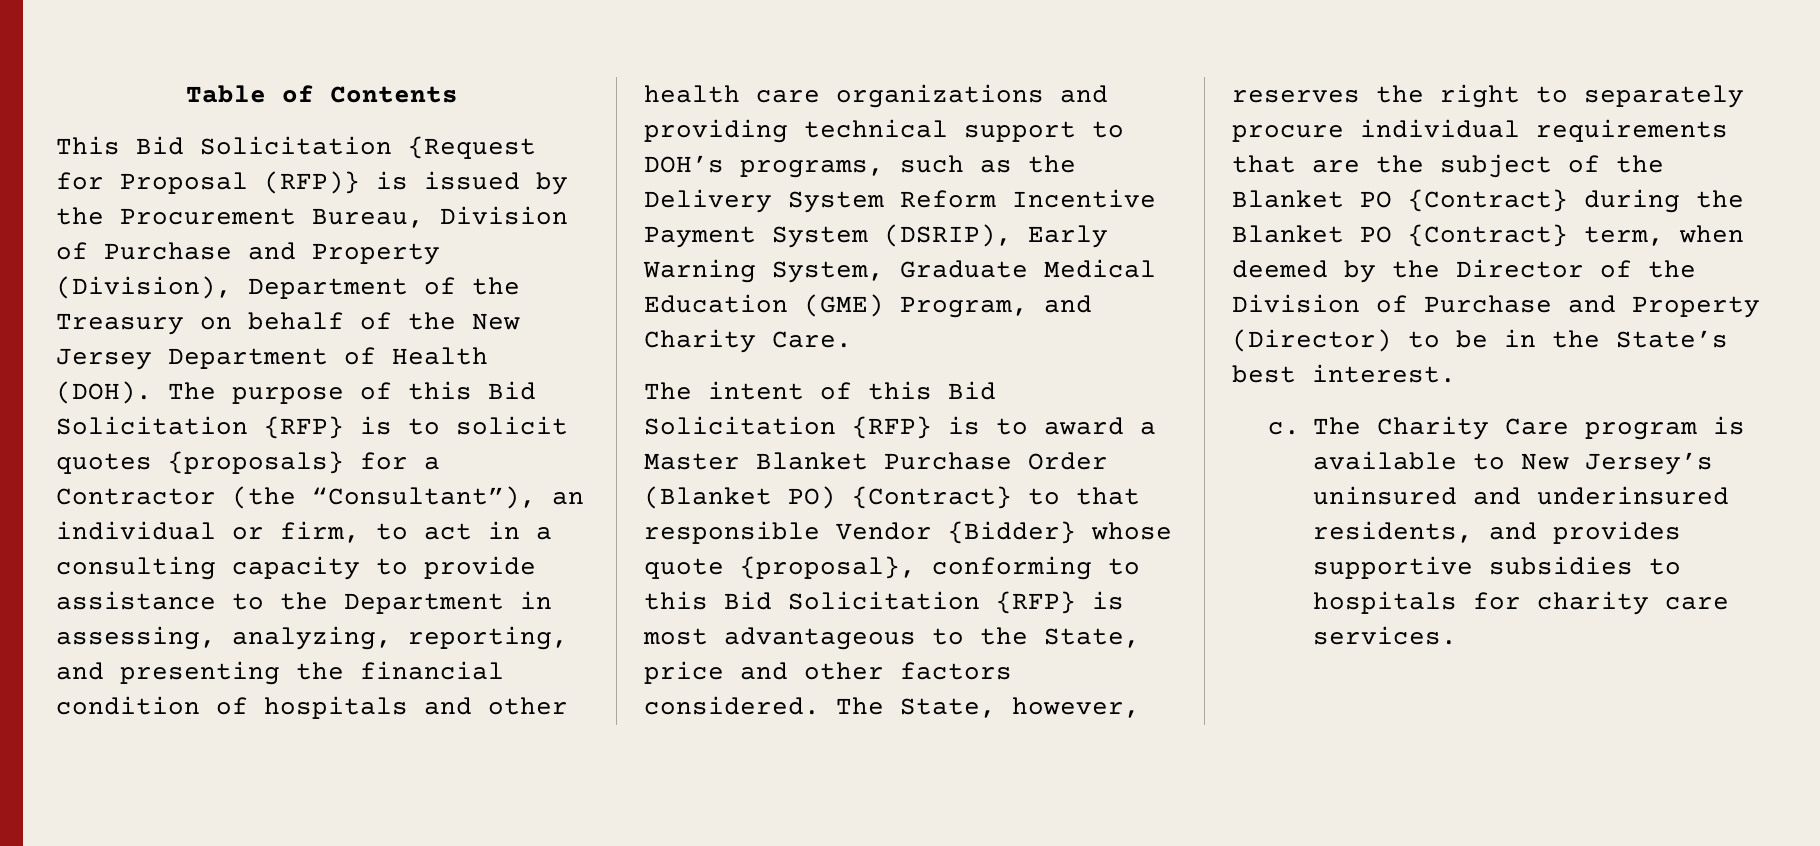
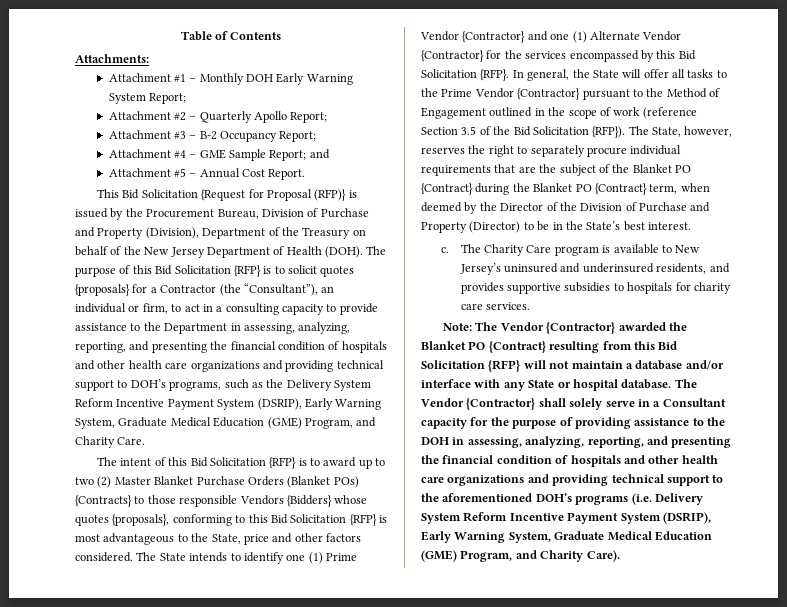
+ Attachments:
+ Attachment #1 – Monthly DOH Early Warning System Report;
+ Attachment #2 – Quarterly Apollo Report;
+ Attachment #3 – B-2 Occupancy Report;
+ Attachment #4 – GME Sample Report; and
+ Attachment #5 – Annual Cost Report.
- The intent of this Bid Solicitation {RFP} is to award a Master Blanket Purchase Order (Blanket PO) {Contract} to that responsible Vendor {Bidder} whose quote {proposal}, conforming to this Bid Solicitation {RFP} is most advantageous to the State, price and other factors considered.
+ The intent of this Bid Solicitation {RFP} is to award up to two (2) Master Blanket Purchase Orders (Blanket POs) {Contracts} to those responsible Vendors {Bidders} whose quotes {proposals}, conforming to this Bid Solicitation {RFP} is most advantageous to the State, price and other factors considered.
- The State, however, reserves the right to separately procure individual requirements that are the subject of the Blanket PO {Contract} during the Blanket PO {Contract} term, when deemed by the Director of the Division of Purchase and Property (Director) to be in the State’s best interest.
+ The State intends to identify one (1) Prime Vendor {Contractor} and one (1) Alternate Vendor {Contractor} for the services encompassed by this Bid Solicitation {RFP}. In general, the State will offer all tasks to the Prime Vendor {Contractor} pursuant to the Method of Engagement outlined in the scope of work (reference Section 3.5 of the Bid Solicitation {RFP}). The State, however, reserves the right to separately procure individual requirements that are the subject of the Blanket PO {Contract} during the Blanket PO {Contract} term, when deemed by the Director of the Division of Purchase and Property (Director) to be in the State’s best interest.
+ Note: The Vendor {Contractor} awarded the Blanket PO {Contract} resulting from this Bid Solicitation {RFP} will not maintain a database and/or interface with any State or hospital database. The Vendor {Contractor} shall solely serve in a Consultant capacity for the purpose of providing assistance to the DOH in assessing, analyzing, reporting, and presenting the financial condition of hospitals and other health care organizations and providing technical support to the aforementioned DOH’s programs (i.e. Delivery System Reform Incentive Payment System (DSRIP), Early Warning System, Graduate Medical Education (GME) Program, and Charity Care).

